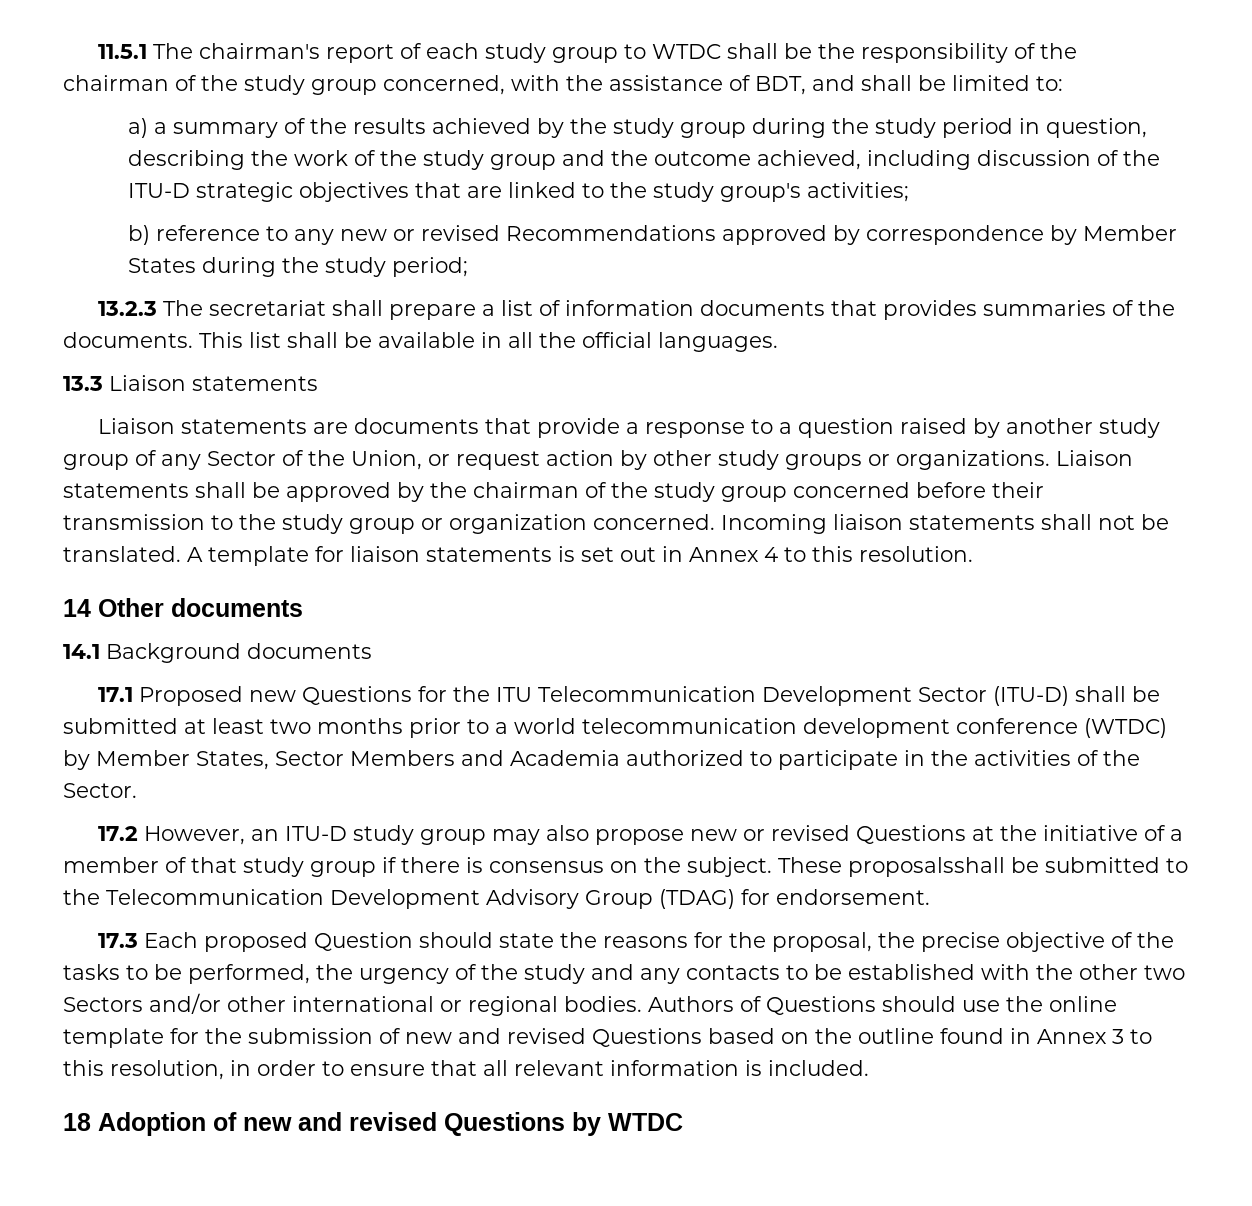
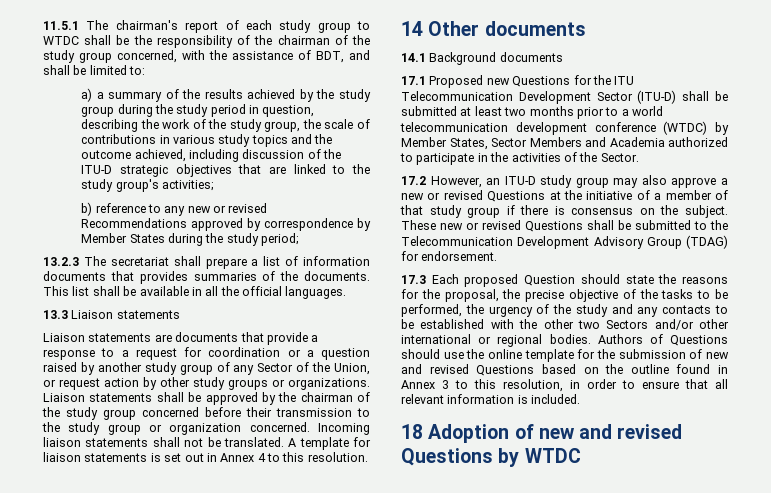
- a) a summary of the results achieved by the study group during the study period in question, describing the work of the study group and the outcome achieved, including discussion of the ITU-D strategic objectives that are linked to the study group's activities;
+ a) a summary of the results achieved by the study group during the study period in question, describing the work of the study group, the scale of contributions in various study topics and the outcome achieved, including discussion of the ITU-D strategic objectives that are linked to the study group's activities;
- Liaison statements are documents that provide a response to a question raised by another study group of any Sector of the Union, or request action by other study groups or organizations.
+ Liaison statements are documents that provide a response to a request for coordination or a question raised by another study group of any Sector of the Union, or request action by other study groups or organizations.
- 17.2 However, an ITU-D study group may also propose new or revised Questions at the initiative of a member of that study group if there is consensus on the subject.
+ 17.2 However, an ITU-D study group may also approve a new or revised Questions at the initiative of a member of that study group if there is consensus on the subject.
- These proposalsshall be submitted to the Telecommunication Development Advisory Group (TDAG) for endorsement.
+ These new or revised Questions shall be submitted to the Telecommunication Development Advisory Group (TDAG) for endorsement.

